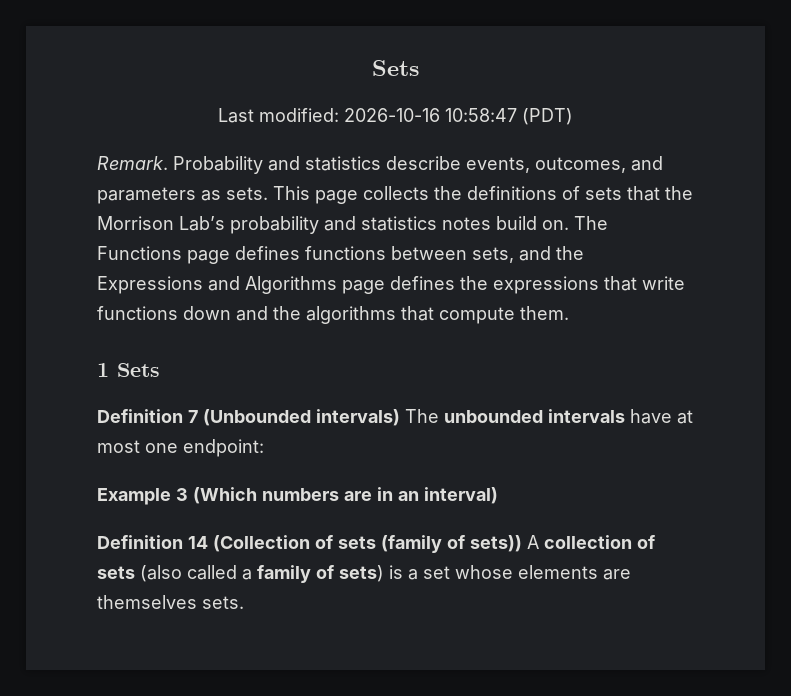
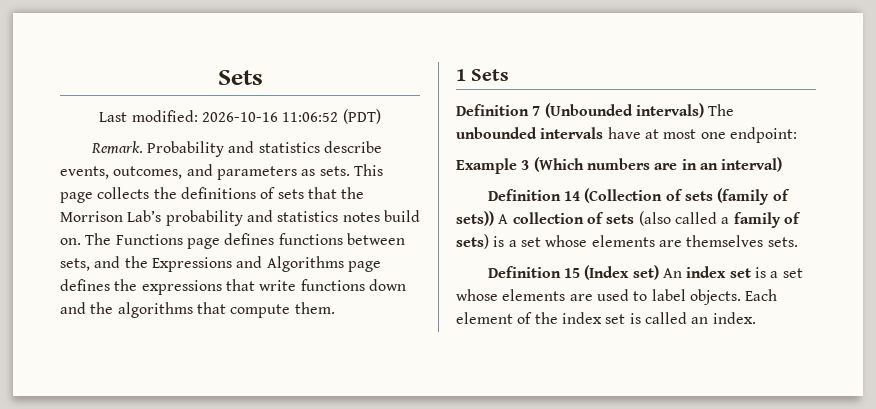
- Last modified: 2026-10-16 10:58:47 (PDT)
+ Last modified: 2026-10-16 11:06:52 (PDT)
+ Definition 15 (Index set) An index set is a set whose elements are used to label objects. Each element of the index set is called an index.

